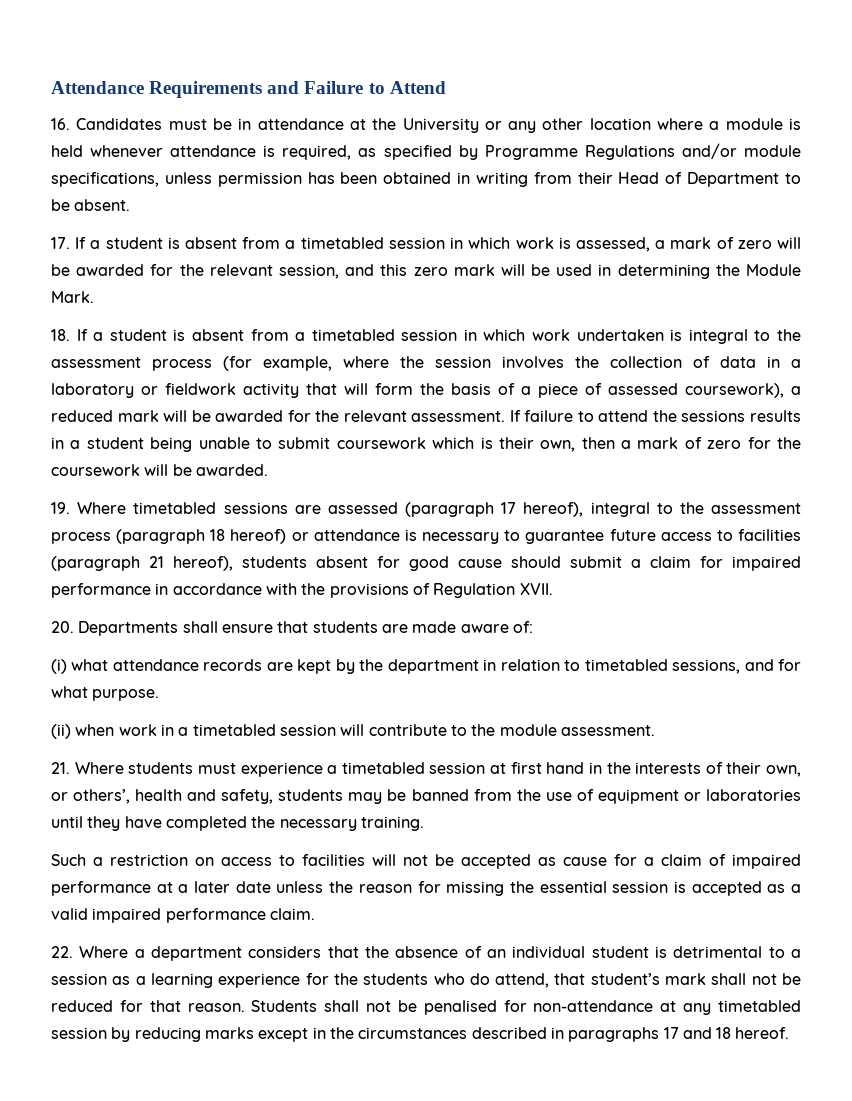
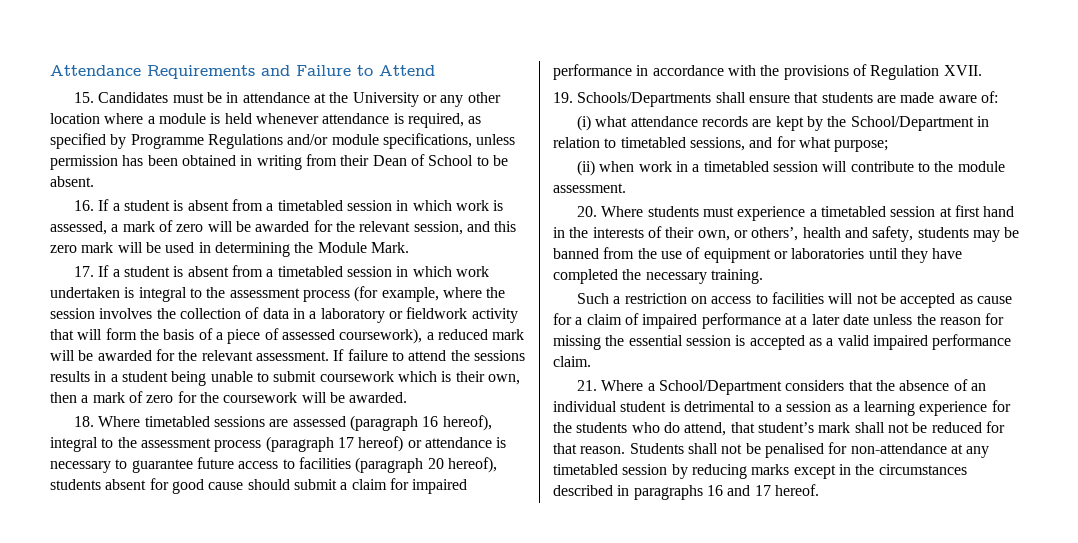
- 16. Candidates must be in attendance at the University or any other location where a module is held whenever attendance is required, as specified by Programme Regulations and/or module specifications, unless permission has been obtained in writing from their Head of Department to be absent.
+ 15. Candidates must be in attendance at the University or any other location where a module is held whenever attendance is required, as specified by Programme Regulations and/or module specifications, unless permission has been obtained in writing from their Dean of School to be absent.
- 17. If a student is absent from a timetabled session in which work is assessed, a mark of zero will be awarded for the relevant session, and this zero mark will be used in determining the Module Mark.
+ 16. If a student is absent from a timetabled session in which work is assessed, a mark of zero will be awarded for the relevant session, and this zero mark will be used in determining the Module Mark.
- 18. If a student is absent from a timetabled session in which work undertaken is integral to the assessment process (for example, where the session involves the collection of data in a laboratory or fieldwork activity that will form the basis of a piece of assessed coursework), a reduced mark will be awarded for the relevant assessment.
+ 17. If a student is absent from a timetabled session in which work undertaken is integral to the assessment process (for example, where the session involves the collection of data in a laboratory or fieldwork activity that will form the basis of a piece of assessed coursework), a reduced mark will be awarded for the relevant assessment.
- 19. Where timetabled sessions are assessed (paragraph 17 hereof), integral to the assessment process (paragraph 18 hereof) or attendance is necessary to guarantee future access to facilities (paragraph 21 hereof), students absent for good cause should submit a claim for impaired performance in accordance with the provisions of Regulation XVII.
+ 18. Where timetabled sessions are assessed (paragraph 16 hereof), integral to the assessment process (paragraph 17 hereof) or attendance is necessary to guarantee future access to facilities (paragraph 20 hereof), students absent for good cause should submit a claim for impaired performance in accordance with the provisions of Regulation XVII.
- 20. Departments shall ensure that students are made aware of:
+ 19. Schools/Departments shall ensure that students are made aware of:
- (i) what attendance records are kept by the department in relation to timetabled sessions, and for what purpose.
+ (i) what attendance records are kept by the School/Department in relation to timetabled sessions, and for what purpose;
- 21. Where students must experience a timetabled session at first hand in the interests of their own, or others’, health and safety, students may be banned from the use of equipment or laboratories until they have completed the necessary training.
+ 20. Where students must experience a timetabled session at first hand in the interests of their own, or others’, health and safety, students may be banned from the use of equipment or laboratories until they have completed the necessary training.
- 22. Where a department considers that the absence of an individual student is detrimental to a session as a learning experience for the students who do attend, that student’s mark shall not be reduced for that reason.
+ 21. Where a School/Department considers that the absence of an individual student is detrimental to a session as a learning experience for the students who do attend, that student’s mark shall not be reduced for that reason.
- Students shall not be penalised for non-attendance at any timetabled session by reducing marks except in the circumstances described in paragraphs 17 and 18 hereof.
+ Students shall not be penalised for non-attendance at any timetabled session by reducing marks except in the circumstances described in paragraphs 16 and 17 hereof.

